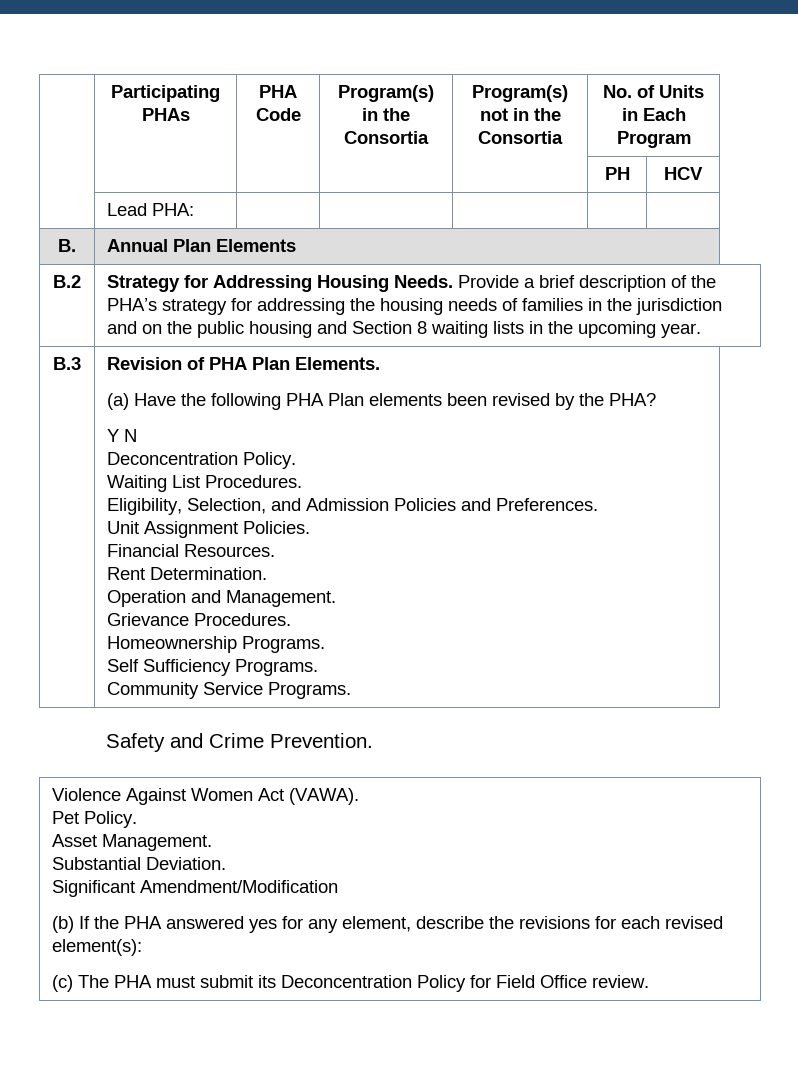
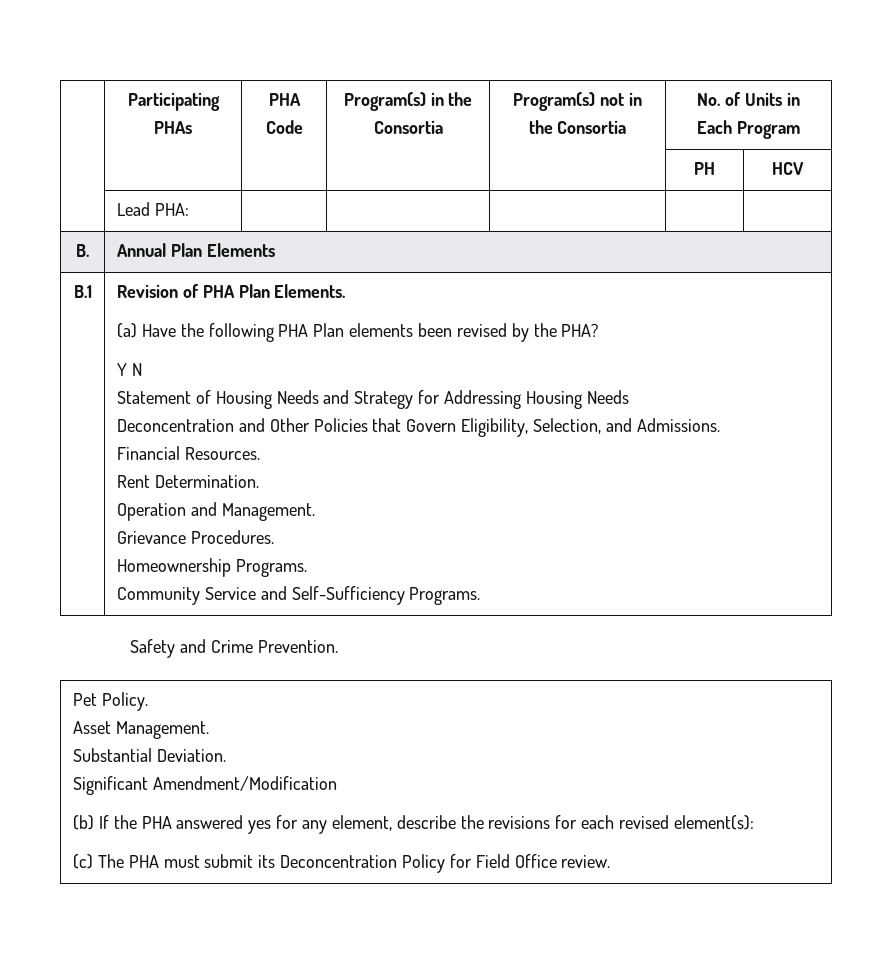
- B.2 | Strategy for Addressing Housing Needs. Provide a brief description of the PHA’s strategy for addressing the housing needs of families in the jurisdiction and on the public housing and Section 8 waiting lists in the upcoming year.
- B.3
+ B.1
- Deconcentration Policy.
- Waiting List Procedures.
- Eligibility, Selection, and Admission Policies and Preferences.
- Unit Assignment Policies.
+ Statement of Housing Needs and Strategy for Addressing Housing Needs
+ Deconcentration and Other Policies that Govern Eligibility, Selection, and Admissions.
- Self Sufficiency Programs.
- Community Service Programs.
+ Community Service and Self-Sufficiency Programs.
- Violence Against Women Act (VAWA).

